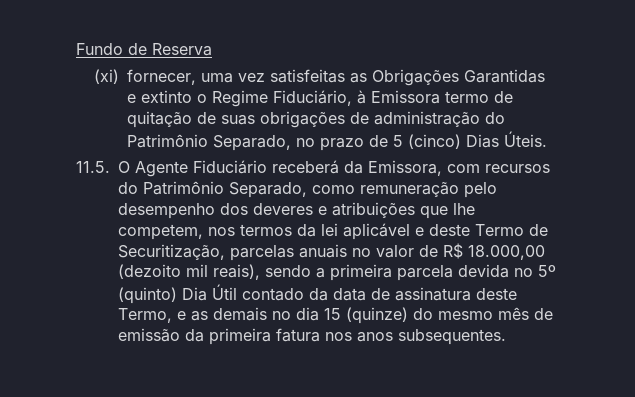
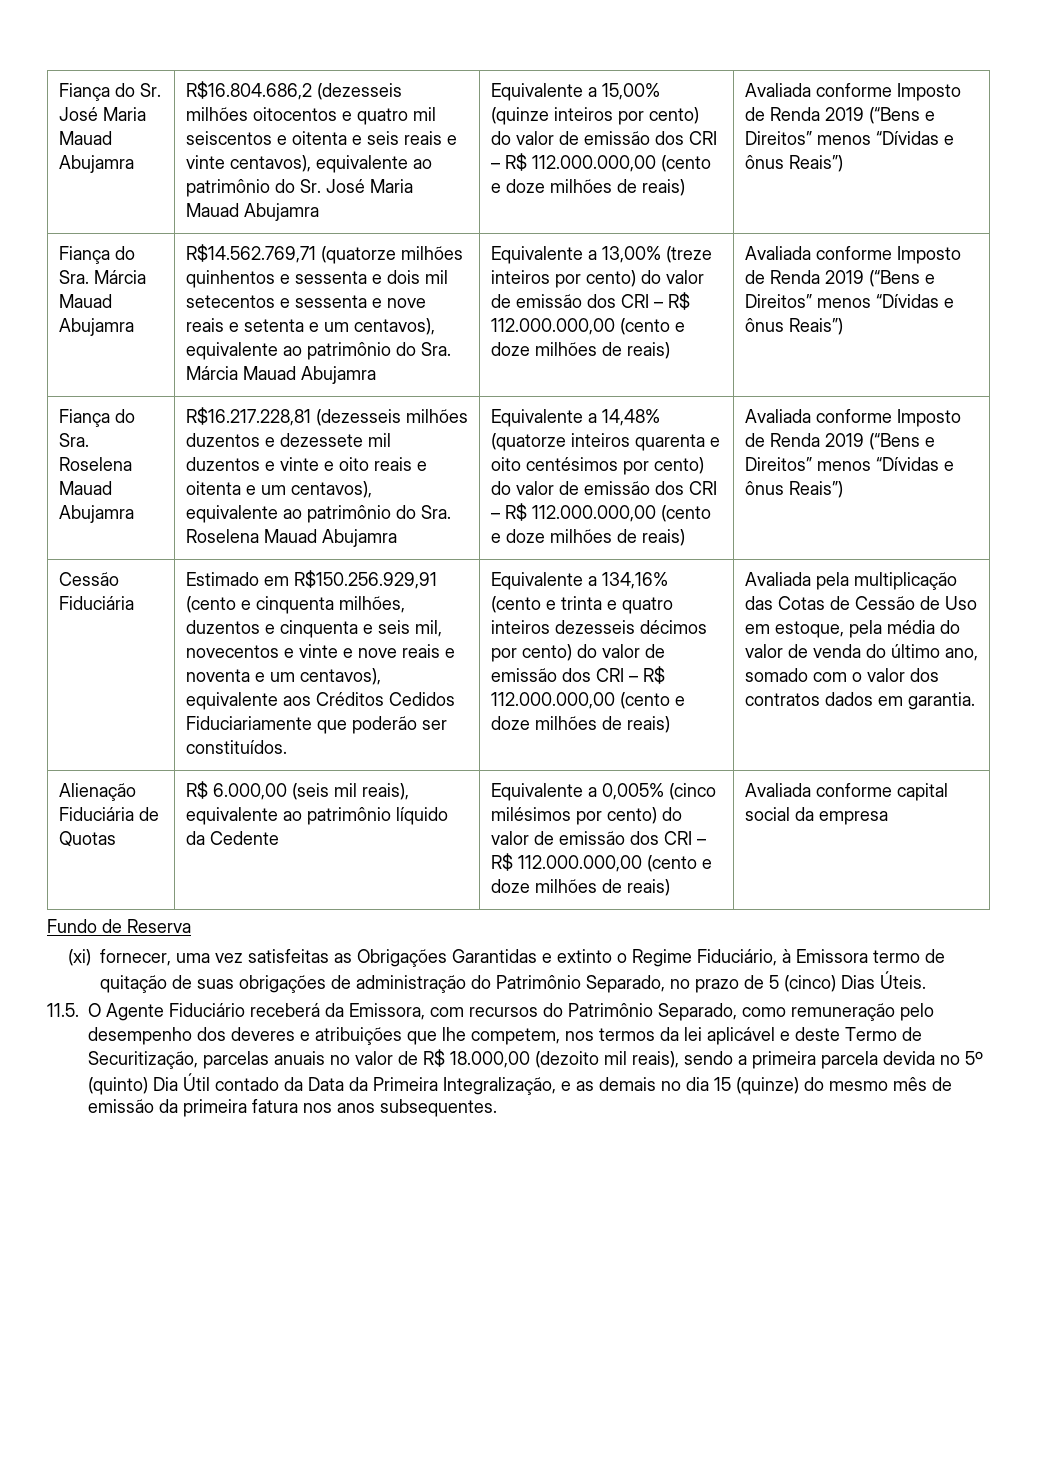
+ Fiança do Sr. José Maria Mauad Abujamra | R$16.804.686,2 (dezesseis milhões oitocentos e quatro mil seiscentos e oitenta e seis reais e vinte centavos), equivalente ao patrimônio do Sr. José Maria Mauad Abujamra | Equivalente a 15,00% (quinze inteiros por cento) do valor de emissão dos CRI – R$ 112.000.000,00 (cento e doze milhões de reais) | Avaliada conforme Imposto de Renda 2019 (“Bens e Direitos” menos “Dívidas e ônus Reais”)
+ Fiança do Sra. Márcia Mauad Abujamra | R$14.562.769,71 (quatorze milhões quinhentos e sessenta e dois mil setecentos e sessenta e nove reais e setenta e um centavos), equivalente ao patrimônio do Sra. Márcia Mauad Abujamra | Equivalente a 13,00% (treze inteiros por cento) do valor de emissão dos CRI – R$ 112.000.000,00 (cento e doze milhões de reais) | Avaliada conforme Imposto de Renda 2019 (“Bens e Direitos” menos “Dívidas e ônus Reais”)
+ Fiança do Sra. Roselena Mauad Abujamra | R$16.217.228,81 (dezesseis milhões duzentos e dezessete mil duzentos e vinte e oito reais e oitenta e um centavos), equivalente ao patrimônio do Sra. Roselena Mauad Abujamra | Equivalente a 14,48% (quatorze inteiros quarenta e oito centésimos por cento) do valor de emissão dos CRI – R$ 112.000.000,00 (cento e doze milhões de reais) | Avaliada conforme Imposto de Renda 2019 (“Bens e Direitos” menos “Dívidas e ônus Reais”)
+ Cessão Fiduciária | Estimado em R$150.256.929,91 (cento e cinquenta milhões, duzentos e cinquenta e seis mil, novecentos e vinte e nove reais e noventa e um centavos), equivalente aos Créditos Cedidos Fiduciariamente que poderão ser constituídos. | Equivalente a 134,16% (cento e trinta e quatro inteiros dezesseis décimos por cento) do valor de emissão dos CRI – R$ 112.000.000,00 (cento e doze milhões de reais) | Avaliada pela multiplicação das Cotas de Cessão de Uso em estoque, pela média do valor de venda do último ano, somado com o valor dos contratos dados em garantia.
+ Alienação Fiduciária de Quotas | R$ 6.000,00 (seis mil reais), equivalente ao patrimônio líquido da Cedente | Equivalente a 0,005% (cinco milésimos por cento) do valor de emissão dos CRI – R$ 112.000.000,00 (cento e doze milhões de reais) | Avaliada conforme capital social da empresa
- 11.5. O Agente Fiduciário receberá da Emissora, com recursos do Patrimônio Separado, como remuneração pelo desempenho dos deveres e atribuições que lhe competem, nos termos da lei aplicável e deste Termo de Securitização, parcelas anuais no valor de R$ 18.000,00 (dezoito mil reais), sendo a primeira parcela devida no 5º (quinto) Dia Útil contado da data de assinatura deste Termo, e as demais no dia 15 (quinze) do mesmo mês de emissão da primeira fatura nos anos subsequentes.
+ 11.5. O Agente Fiduciário receberá da Emissora, com recursos do Patrimônio Separado, como remuneração pelo desempenho dos deveres e atribuições que lhe competem, nos termos da lei aplicável e deste Termo de Securitização, parcelas anuais no valor de R$ 18.000,00 (dezoito mil reais), sendo a primeira parcela devida no 5º (quinto) Dia Útil contado da Data da Primeira Integralização, e as demais no dia 15 (quinze) do mesmo mês de emissão da primeira fatura nos anos subsequentes.

